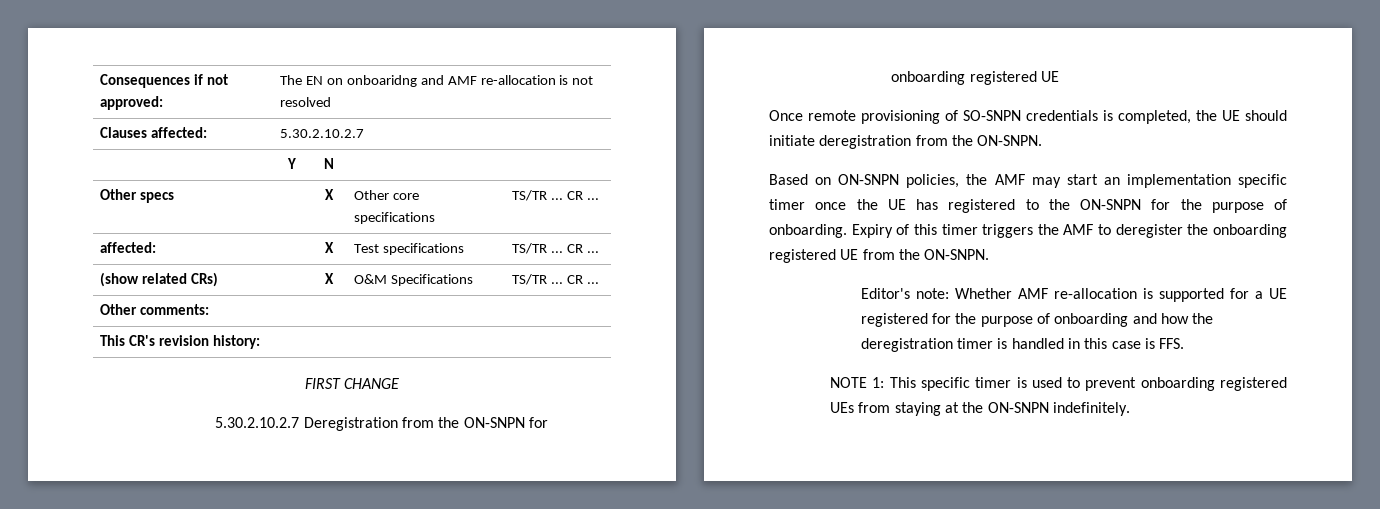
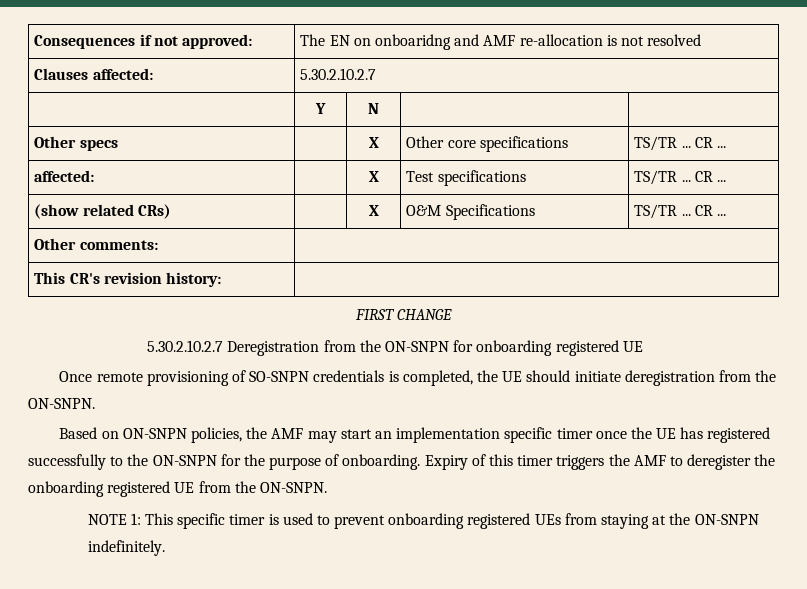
- Based on ON-SNPN policies, the AMF may start an implementation specific timer once the UE has registered to the ON-SNPN for the purpose of onboarding.
+ Based on ON-SNPN policies, the AMF may start an implementation specific timer once the UE has registered successfully to the ON-SNPN for the purpose of onboarding.
- Editor's note: Whether AMF re-allocation is supported for a UE registered for the purpose of onboarding and how the deregistration timer is handled in this case is FFS.

